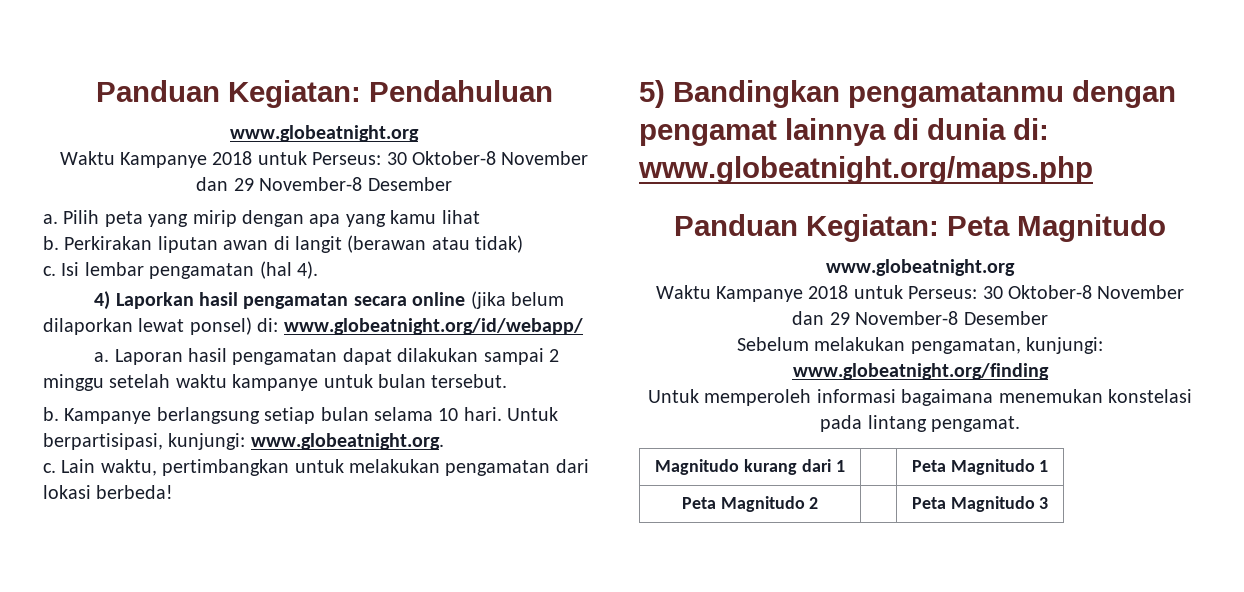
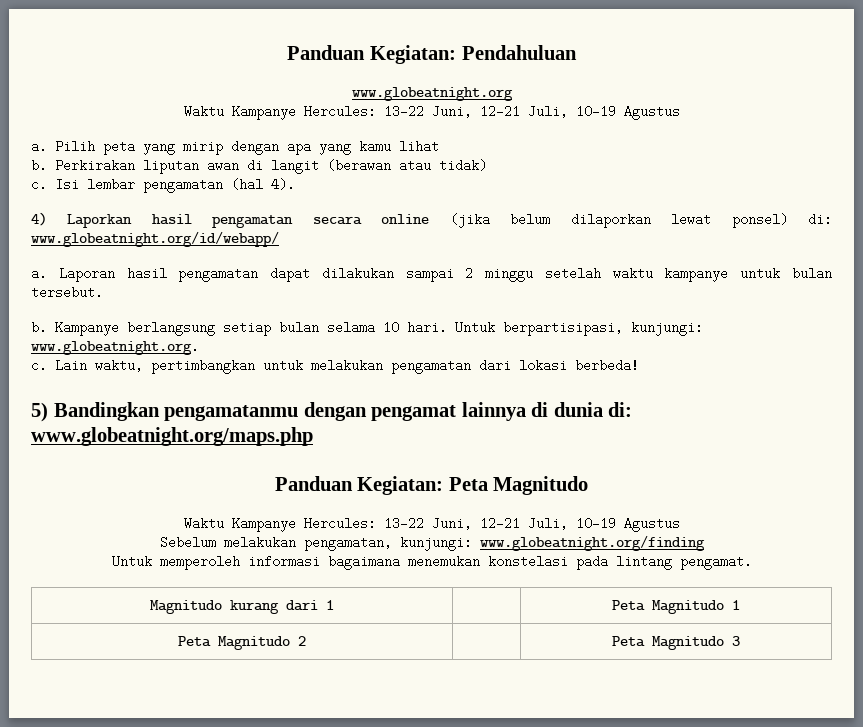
  Panduan Kegiatan: Pendahuluan
  www.globeatnight.org
- Waktu Kampanye 2018 untuk Perseus: 30 Oktober-8 November dan 29 November-8 Desember
+ Waktu Kampanye Hercules: 13-22 Juni, 12-21 Juli, 10-19 Agustus
  Panduan Kegiatan: Peta Magnitudo
- www.globeatnight.org
- Waktu Kampanye 2018 untuk Perseus: 30 Oktober-8 November dan 29 November-8 Desember
+ Waktu Kampanye Hercules: 13-22 Juni, 12-21 Juli, 10-19 Agustus

